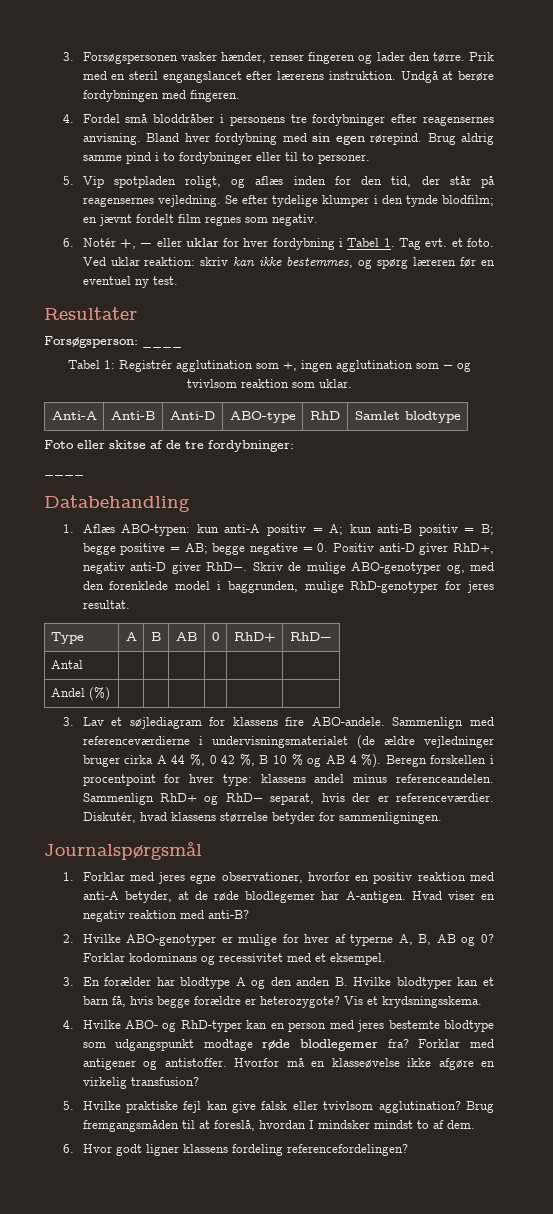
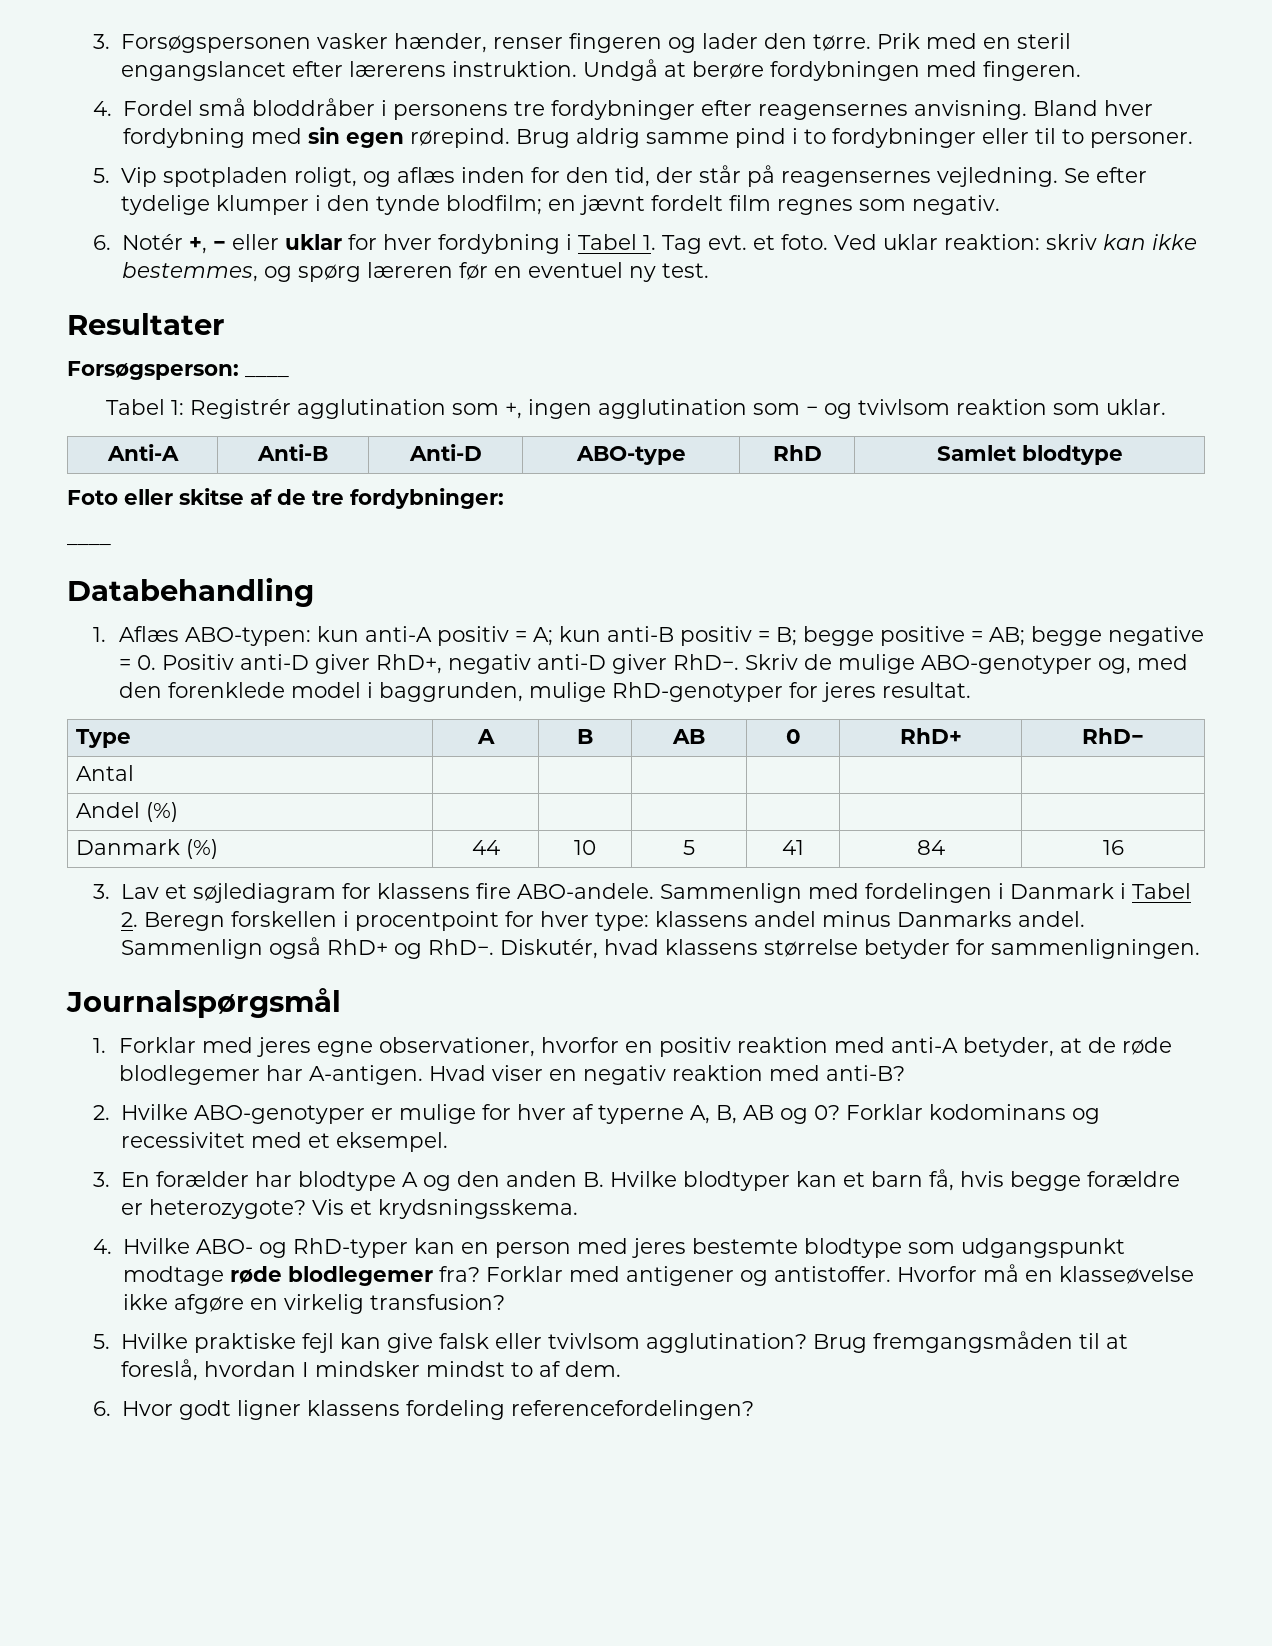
+ Danmark (%) | 44 | 10 | 5 | 41 | 84 | 16
- Sammenlign med referenceværdierne i undervisningsmaterialet (de ældre vejledninger bruger cirka A 44 %, 0 42 %, B 10 % og AB 4 %). Beregn forskellen i procentpoint for hver type: klassens andel minus referenceandelen. Sammenlign RhD+ og RhD− separat, hvis der er referenceværdier.
+ Sammenlign med fordelingen i Danmark i Tabel 2. Beregn forskellen i procentpoint for hver type: klassens andel minus Danmarks andel. Sammenlign også RhD+ og RhD−.

